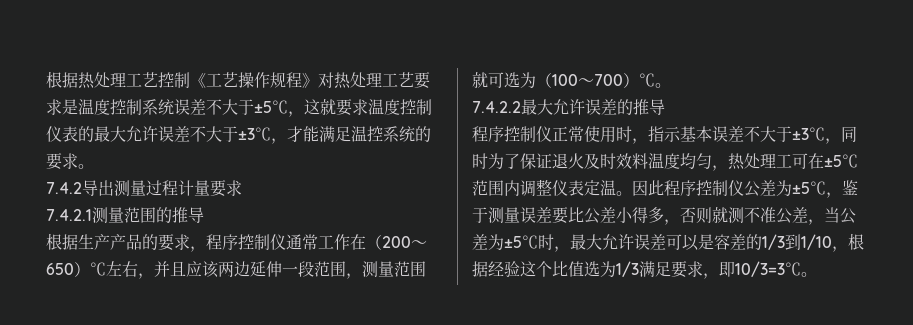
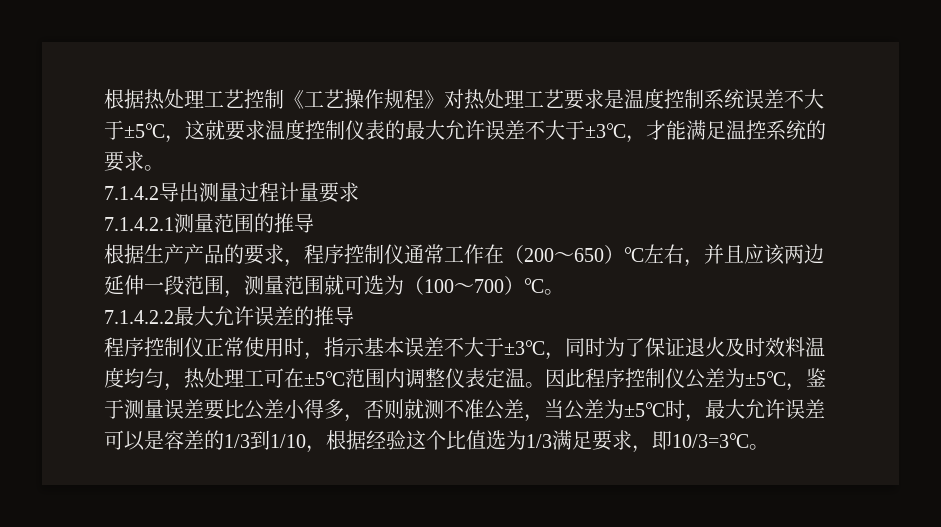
- 7.4.2导出测量过程计量要求
+ 7.1.4.2导出测量过程计量要求
- 7.4.2.1测量范围的推导
+ 7.1.4.2.1测量范围的推导
- 7.4.2.2最大允许误差的推导
+ 7.1.4.2.2最大允许误差的推导

